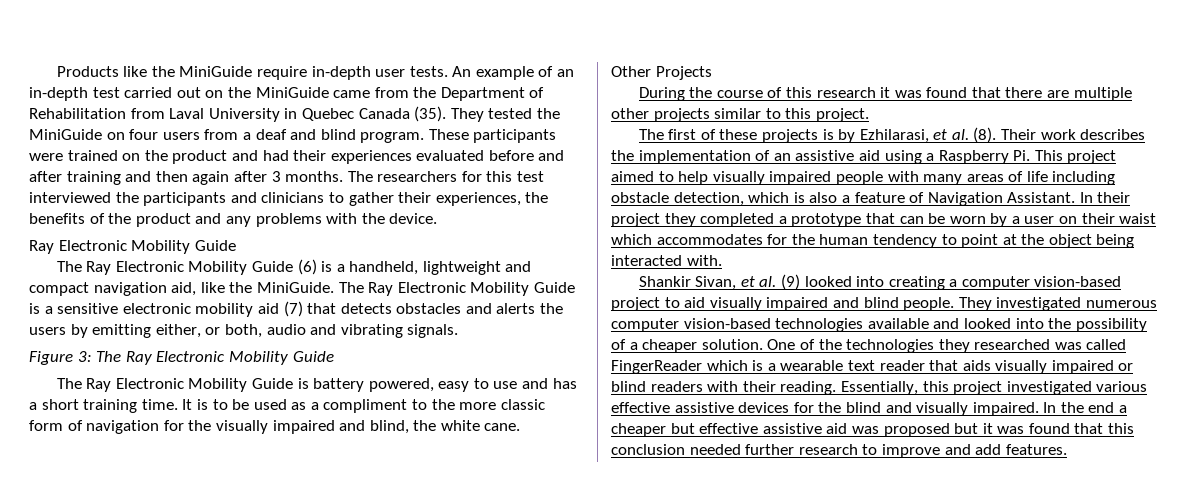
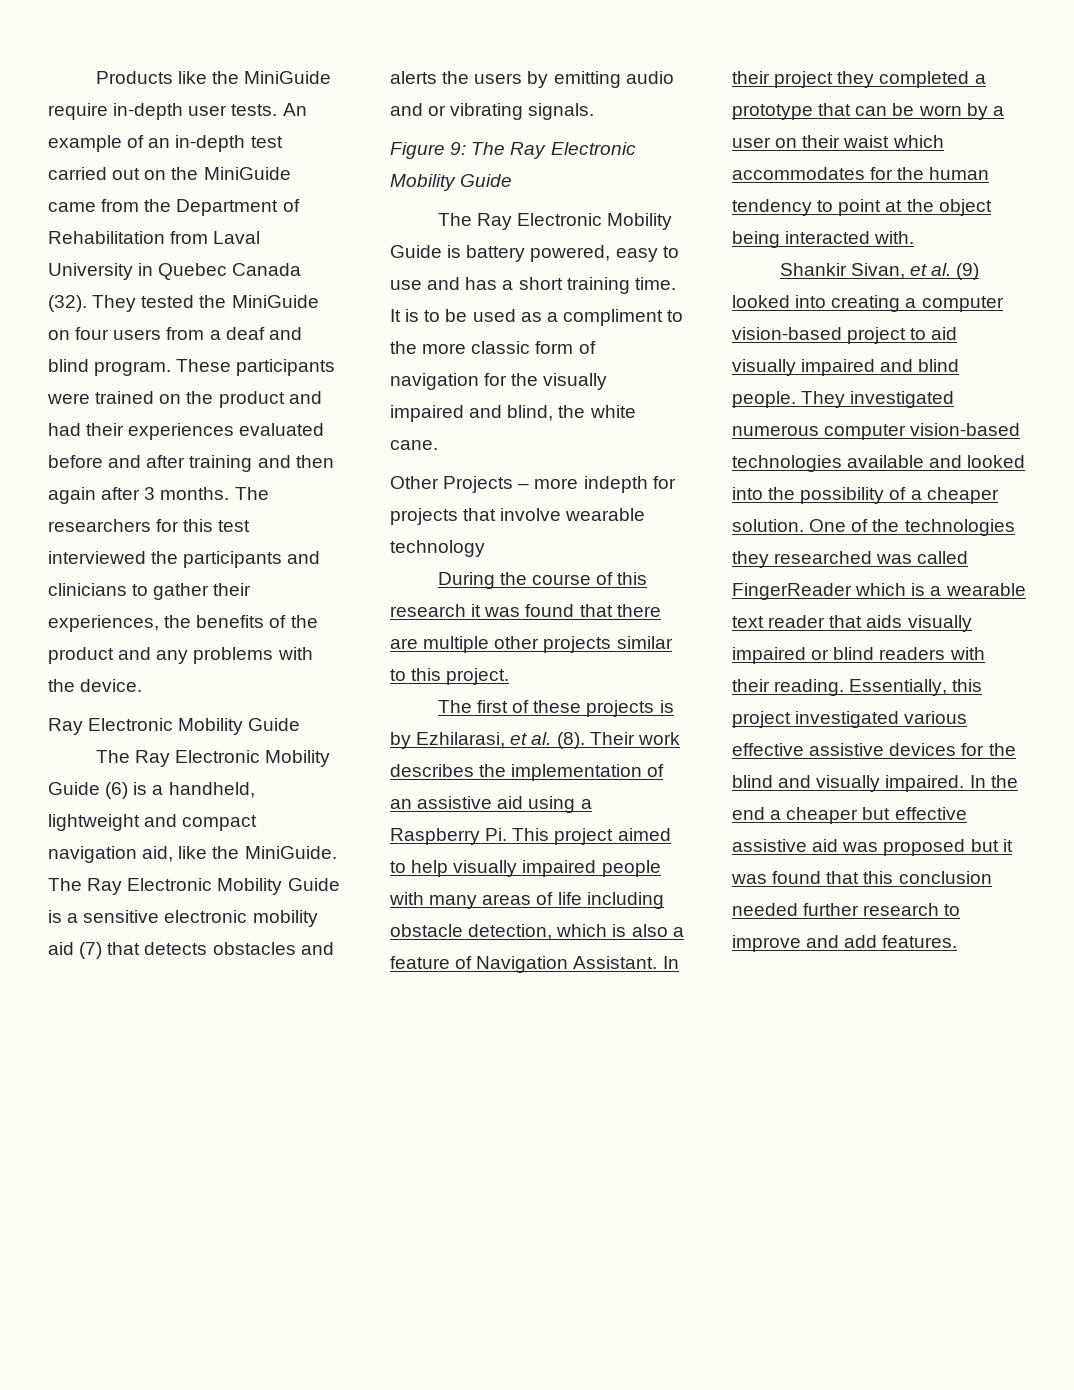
- An example of an in-depth test carried out on the MiniGuide came from the Department of Rehabilitation from Laval University in Quebec Canada (35).
+ An example of an in-depth test carried out on the MiniGuide came from the Department of Rehabilitation from Laval University in Quebec Canada (32).
- The Ray Electronic Mobility Guide is a sensitive electronic mobility aid (7) that detects obstacles and alerts the users by emitting either, or both, audio and vibrating signals.
+ The Ray Electronic Mobility Guide is a sensitive electronic mobility aid (7) that detects obstacles and alerts the users by emitting audio and or vibrating signals.
- Figure 3: The Ray Electronic Mobility Guide
+ Figure 9: The Ray Electronic Mobility Guide
- Other Projects
+ Other Projects – more indepth for projects that involve wearable technology

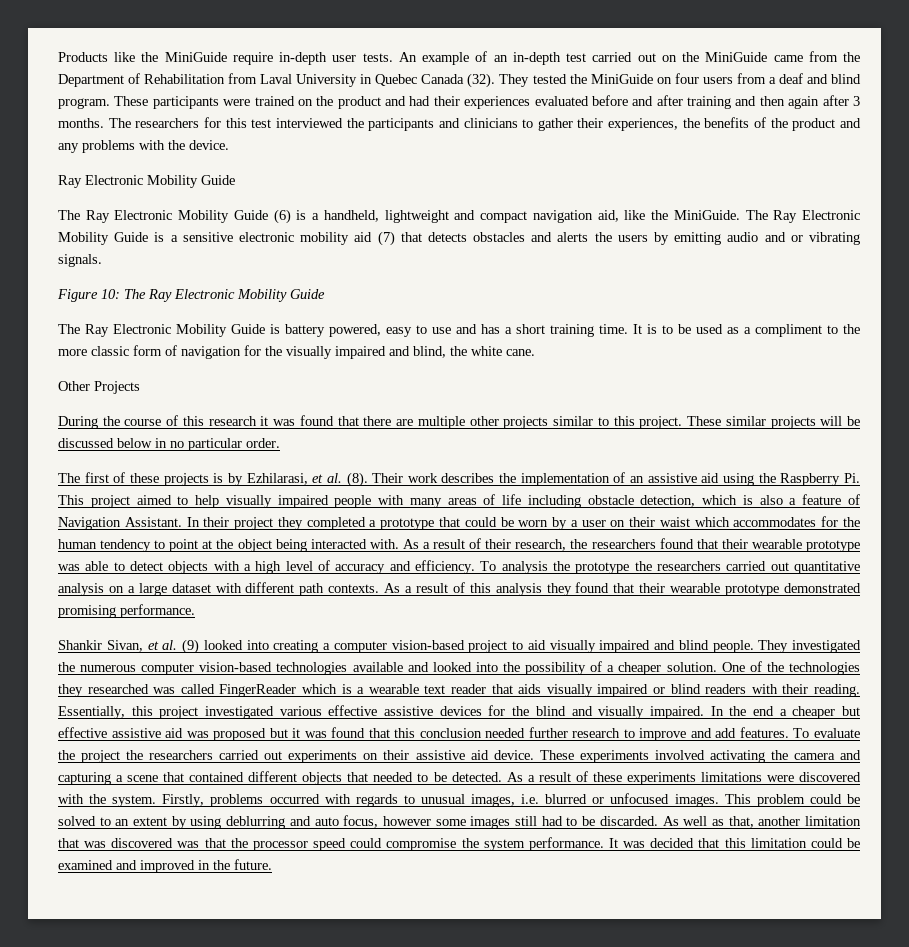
- Figure 9: The Ray Electronic Mobility Guide
+ Figure 10: The Ray Electronic Mobility Guide
- Other Projects – more indepth for projects that involve wearable technology
+ Other Projects
+ These similar projects will be discussed below in no particular order.
- Their work describes the implementation of an assistive aid using a Raspberry Pi. This project aimed to help visually impaired people with many areas of life including obstacle detection, which is also a feature of Navigation Assistant.
+ Their work describes the implementation of an assistive aid using the Raspberry Pi. This project aimed to help visually impaired people with many areas of life including obstacle detection, which is also a feature of Navigation Assistant.
- In their project they completed a prototype that can be worn by a user on their waist which accommodates for the human tendency to point at the object being interacted with.
+ In their project they completed a prototype that could be worn by a user on their waist which accommodates for the human tendency to point at the object being interacted with. As a result of their research, the researchers found that their wearable prototype was able to detect objects with a high level of accuracy and efficiency. To analysis the prototype the researchers carried out quantitative analysis on a large dataset with different path contexts. As a result of this analysis they found that their wearable prototype demonstrated promising performance.
- They investigated numerous computer vision-based technologies available and looked into the possibility of a cheaper solution.
+ They investigated the numerous computer vision-based technologies available and looked into the possibility of a cheaper solution.
+ To evaluate the project the researchers carried out experiments on their assistive aid device. These experiments involved activating the camera and capturing a scene that contained different objects that needed to be detected. As a result of these experiments limitations were discovered with the system. Firstly, problems occurred with regards to unusual images, i.e. blurred or unfocused images. This problem could be solved to an extent by using deblurring and auto focus, however some images still had to be discarded. As well as that, another limitation that was discovered was that the processor speed could compromise the system performance. It was decided that this limitation could be examined and improved in the future.

